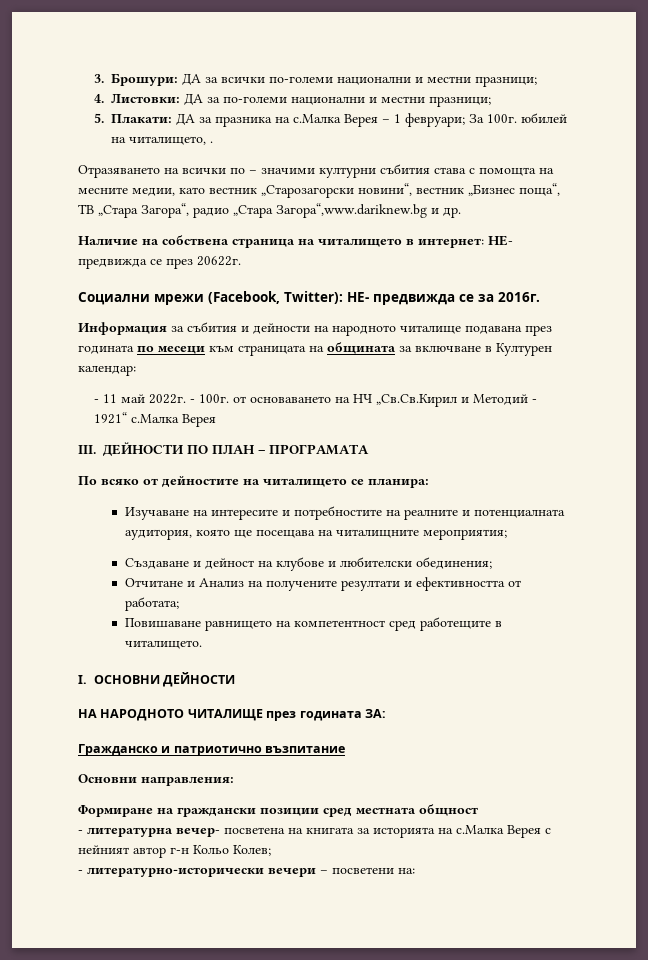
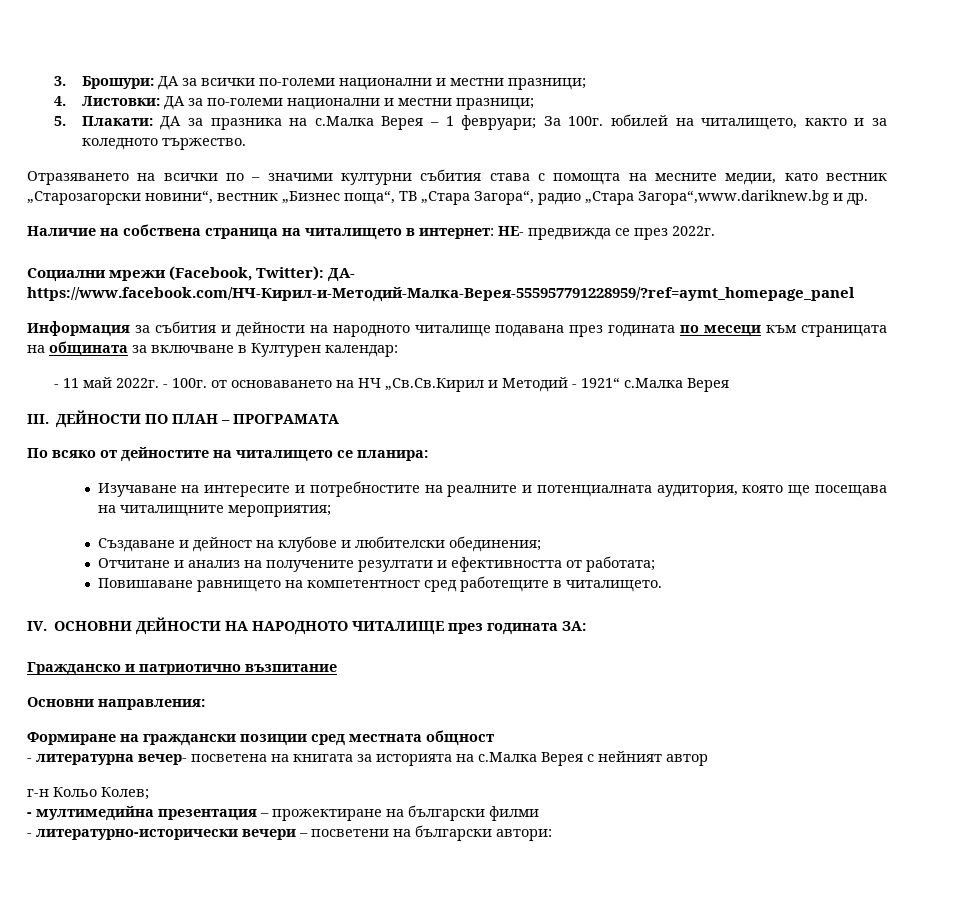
- 5. Плакати: ДА за празника на с.Малка Верея – 1 февруари; За 100г. юбилей на читалището, .
+ 5. Плакати: ДА за празника на с.Малка Верея – 1 февруари; За 100г. юбилей на читалището, както и за коледното тържество.
- Наличие на собствена страница на читалището в интернет: НЕ- предвижда се през 20622г.
+ Наличие на собствена страница на читалището в интернет: НЕ- предвижда се през 2022г.
- Социални мрежи (Facebook, Twitter): НЕ- предвижда се за 2016г.
+ Социални мрежи (Facebook, Twitter): ДА- https://www.facebook.com/НЧ-Кирил-и-Методий-Малка-Верея-555957791228959/?ref=aymt_homepage_panel
- Отчитане и Анализ на получените резултати и ефективността от работата;
+ Отчитане и анализ на получените резултати и ефективността от работата;
- I. ОСНОВНИ ДЕЙНОСТИ
- НА НАРОДНОТО ЧИТАЛИЩЕ през годината ЗА:
+ IV. ОСНОВНИ ДЕЙНОСТИ НА НАРОДНОТО ЧИТАЛИЩЕ през годината ЗА:
- - литературна вечер- посветена на книгата за историята на с.Малка Верея с нейният автор г-н Кольо Колев;
+ - литературна вечер- посветена на книгата за историята на с.Малка Верея с нейният автор
+ г-н Кольо Колев;
+ - мултимедийна презентация – прожектиране на български филми
- - литературно-исторически вечери – посветени на:
+ - литературно-исторически вечери – посветени на български автори:

